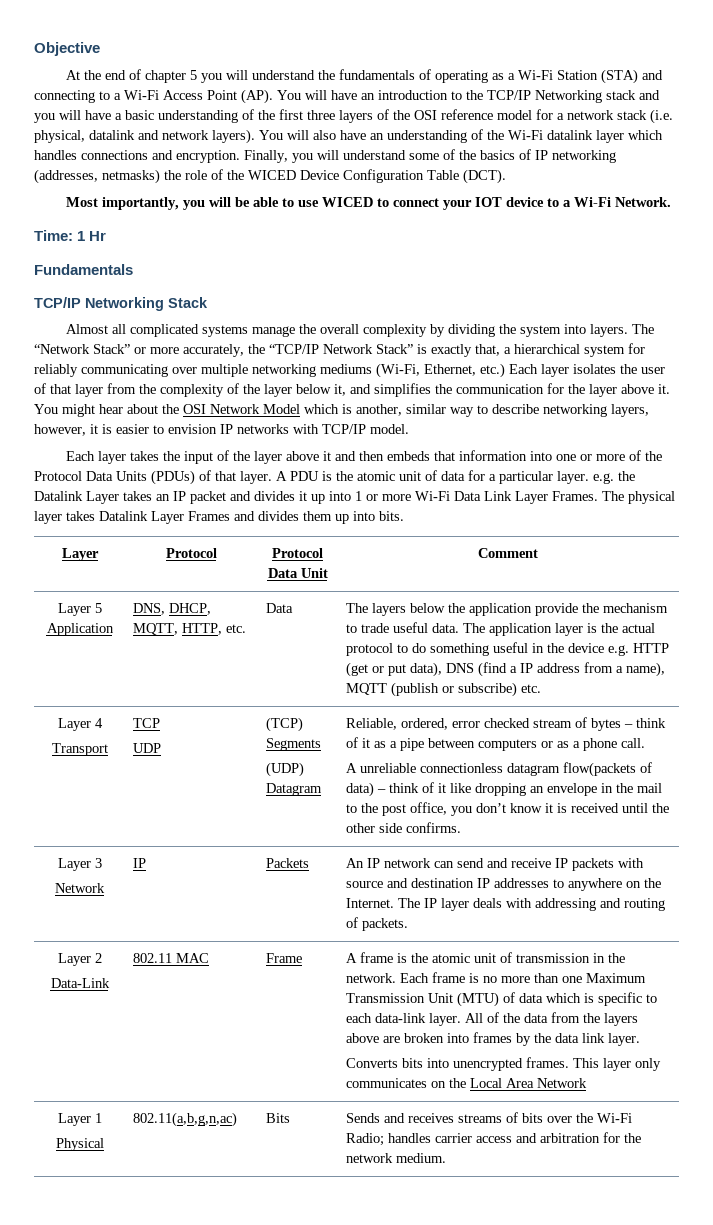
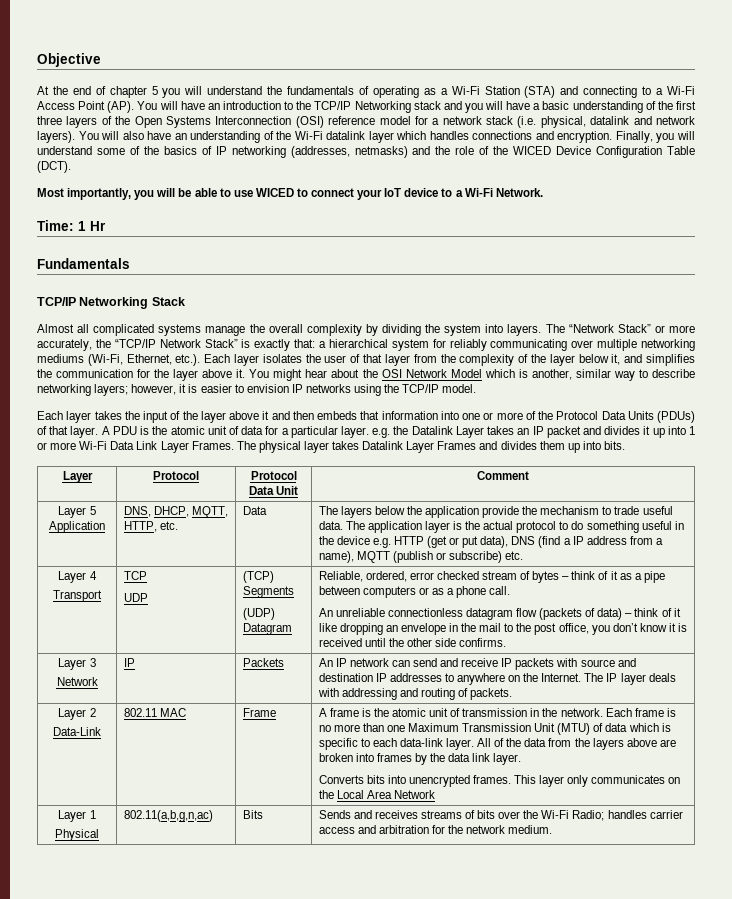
- At the end of chapter 5 you will understand the fundamentals of operating as a Wi-Fi Station (STA) and connecting to a Wi-Fi Access Point (AP). You will have an introduction to the TCP/IP Networking stack and you will have a basic understanding of the first three layers of the OSI reference model for a network stack (i.e. physical, datalink and network layers).
+ At the end of chapter 5 you will understand the fundamentals of operating as a Wi-Fi Station (STA) and connecting to a Wi-Fi Access Point (AP). You will have an introduction to the TCP/IP Networking stack and you will have a basic understanding of the first three layers of the Open Systems Interconnection (OSI) reference model for a network stack (i.e. physical, datalink and network layers).
- Finally, you will understand some of the basics of IP networking (addresses, netmasks) the role of the WICED Device Configuration Table (DCT).
+ Finally, you will understand some of the basics of IP networking (addresses, netmasks) and the role of the WICED Device Configuration Table (DCT).
- Most importantly, you will be able to use WICED to connect your IOT device to a Wi-Fi Network.
+ Most importantly, you will be able to use WICED to connect your IoT device to a Wi-Fi Network.
- The “Network Stack” or more accurately, the “TCP/IP Network Stack” is exactly that, a hierarchical system for reliably communicating over multiple networking mediums (Wi-Fi, Ethernet, etc.) Each layer isolates the user of that layer from the complexity of the layer below it, and simplifies the communication for the layer above it.
+ The “Network Stack” or more accurately, the “TCP/IP Network Stack” is exactly that: a hierarchical system for reliably communicating over multiple networking mediums (Wi-Fi, Ethernet, etc.). Each layer isolates the user of that layer from the complexity of the layer below it, and simplifies the communication for the layer above it.
- You might hear about the OSI Network Model which is another, similar way to describe networking layers, however, it is easier to envision IP networks with TCP/IP model.
+ You might hear about the OSI Network Model which is another, similar way to describe networking layers; however, it is easier to envision IP networks using the TCP/IP model.
- A unreliable connectionless datagram flow(packets of data) – think of it like dropping an envelope in the mail to the post office, you don’t know it is received until the other side confirms.
+ An unreliable connectionless datagram flow (packets of data) – think of it like dropping an envelope in the mail to the post office, you don’t know it is received until the other side confirms.

